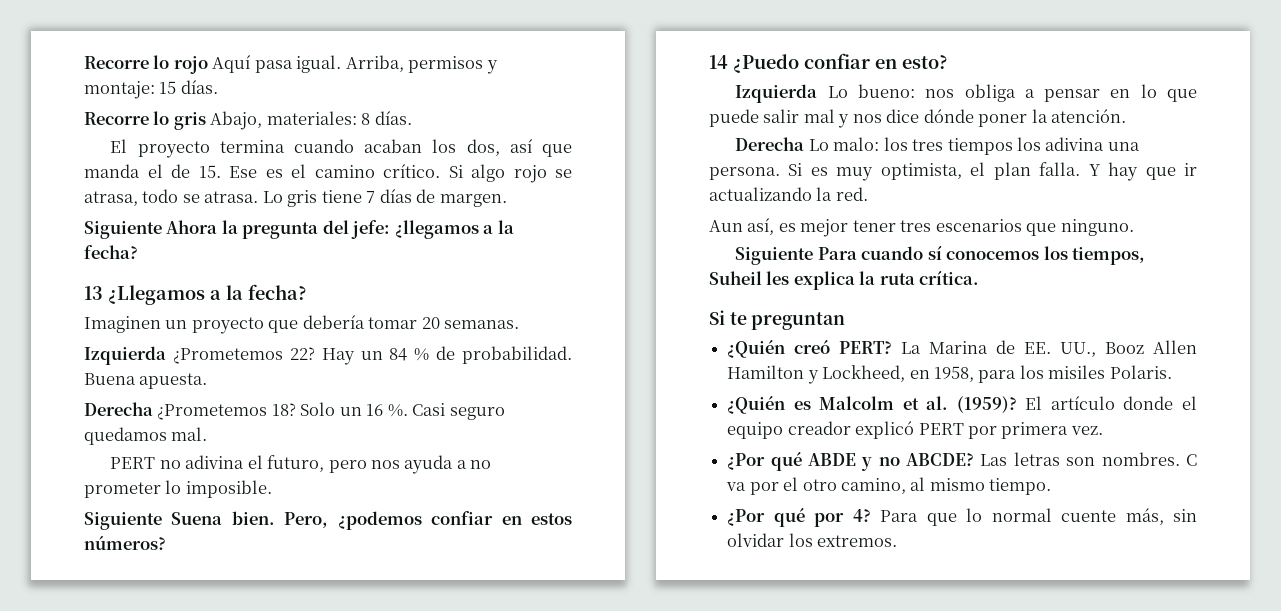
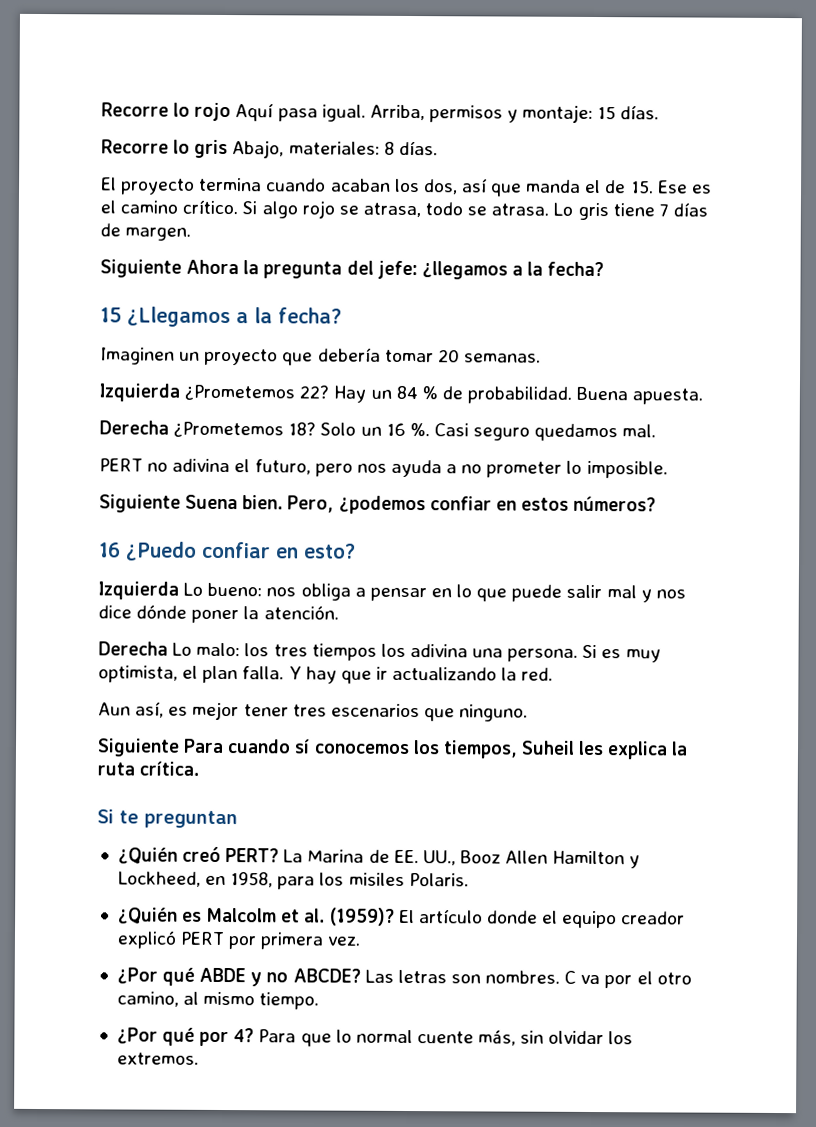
- 13 ¿Llegamos a la fecha?
+ 15 ¿Llegamos a la fecha?
- 14 ¿Puedo confiar en esto?
+ 16 ¿Puedo confiar en esto?

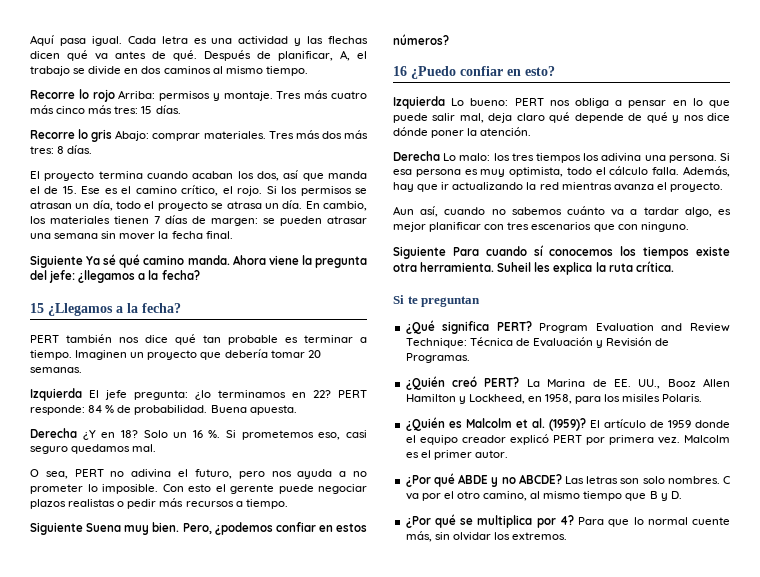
- Recorre lo rojo Aquí pasa igual. Arriba, permisos y montaje: 15 días.
+ Aquí pasa igual. Cada letra es una actividad y las flechas dicen qué va antes de qué. Después de planificar, A, el trabajo se divide en dos caminos al mismo tiempo.
+ Recorre lo rojo Arriba: permisos y montaje. Tres más cuatro más cinco más tres: 15 días.
- Recorre lo gris Abajo, materiales: 8 días.
+ Recorre lo gris Abajo: comprar materiales. Tres más dos más tres: 8 días.
- El proyecto termina cuando acaban los dos, así que manda el de 15. Ese es el camino crítico. Si algo rojo se atrasa, todo se atrasa. Lo gris tiene 7 días de margen.
- Siguiente Ahora la pregunta del jefe: ¿llegamos a la fecha?
+ El proyecto termina cuando acaban los dos, así que manda el de 15. Ese es el camino crítico, el rojo. Si los permisos se atrasan un día, todo el proyecto se atrasa un día. En cambio, los materiales tienen 7 días de margen: se pueden atrasar una semana sin mover la fecha final.
+ Siguiente Ya sé qué camino manda. Ahora viene la pregunta del jefe: ¿llegamos a la fecha?
+ PERT también nos dice qué tan probable es terminar a tiempo.
- Izquierda ¿Prometemos 22? Hay un 84 % de probabilidad.
+ Izquierda El jefe pregunta: ¿lo terminamos en 22? PERT responde: 84 % de probabilidad.
- Derecha ¿Prometemos 18?
+ Derecha ¿Y en 18?
- Casi seguro quedamos mal.
+ Si prometemos eso, casi seguro quedamos mal.
- PERT no adivina el futuro, pero nos ayuda a no prometer lo imposible.
+ O sea, PERT no adivina el futuro, pero nos ayuda a no prometer lo imposible. Con esto el gerente puede negociar plazos realistas o pedir más recursos a tiempo.
- Siguiente Suena bien.
+ Siguiente Suena muy bien.
- Izquierda Lo bueno: nos obliga a pensar en lo que puede salir mal y nos dice dónde poner la atención.
+ Izquierda Lo bueno: PERT nos obliga a pensar en lo que puede salir mal, deja claro qué depende de qué y nos dice dónde poner la atención.
- Si es muy optimista, el plan falla. Y hay que ir actualizando la red.
- Aun así, es mejor tener tres escenarios que ninguno.
+ Si esa persona es muy optimista, todo el cálculo falla. Además, hay que ir actualizando la red mientras avanza el proyecto.
+ Aun así, cuando no sabemos cuánto va a tardar algo, es mejor planificar con tres escenarios que con ninguno.
- Siguiente Para cuando sí conocemos los tiempos, Suheil les explica la ruta crítica.
+ Siguiente Para cuando sí conocemos los tiempos existe otra herramienta. Suheil les explica la ruta crítica.
+ ¿Qué significa PERT? Program Evaluation and Review Technique: Técnica de Evaluación y Revisión de Programas.
- El artículo donde el equipo creador explicó PERT por primera vez.
+ El artículo de 1959 donde el equipo creador explicó PERT por primera vez. Malcolm es el primer autor.
- Las letras son nombres.
+ Las letras son solo nombres.
- C va por el otro camino, al mismo tiempo.
- ¿Por qué por 4?
+ C va por el otro camino, al mismo tiempo que B y D.
+ ¿Por qué se multiplica por 4?

